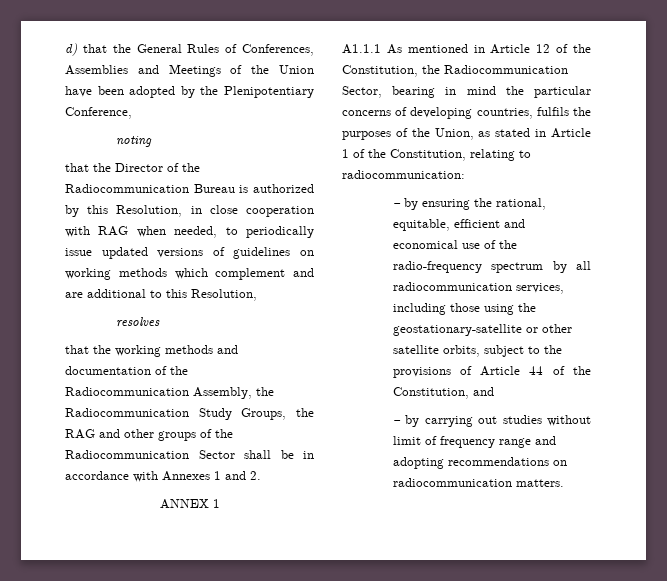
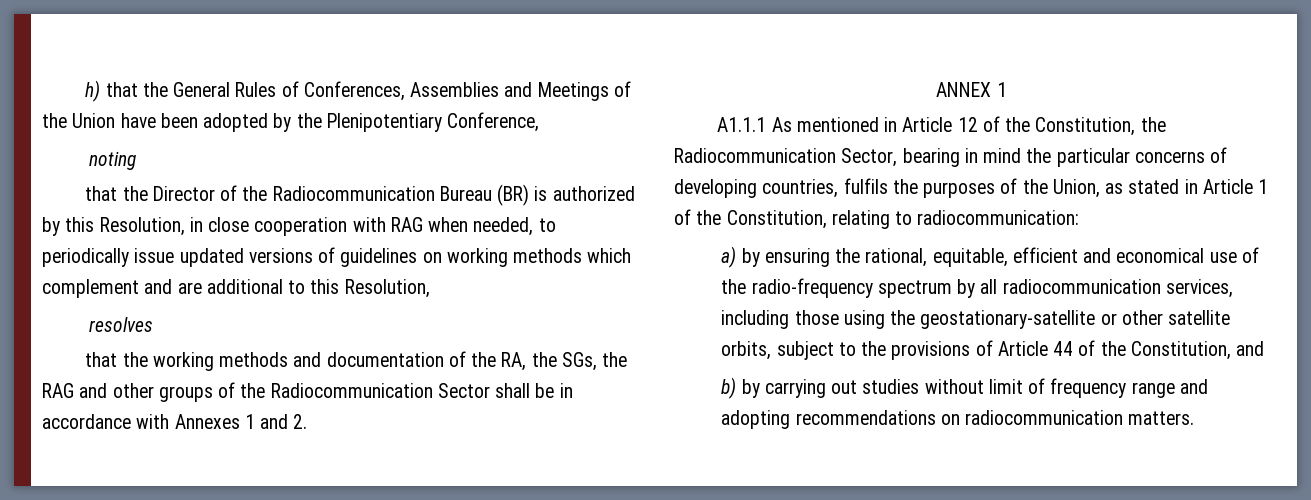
- d) that the General Rules of Conferences, Assemblies and Meetings of the Union have been adopted by the Plenipotentiary Conference,
+ h) that the General Rules of Conferences, Assemblies and Meetings of the Union have been adopted by the Plenipotentiary Conference,
- that the Director of the Radiocommunication Bureau is authorized by this Resolution, in close cooperation with RAG when needed, to periodically issue updated versions of guidelines on working methods which complement and are additional to this Resolution,
+ that the Director of the Radiocommunication Bureau (BR) is authorized by this Resolution, in close cooperation with RAG when needed, to periodically issue updated versions of guidelines on working methods which complement and are additional to this Resolution,
- that the working methods and documentation of the Radiocommunication Assembly, the Radiocommunication Study Groups, the RAG and other groups of the Radiocommunication Sector shall be in accordance with Annexes 1 and 2.
+ that the working methods and documentation of the RA, the SGs, the RAG and other groups of the Radiocommunication Sector shall be in accordance with Annexes 1 and 2.
- – by ensuring the rational, equitable, efficient and economical use of the radio-frequency spectrum by all radiocommunication services, including those using the geostationary-satellite or other satellite orbits, subject to the provisions of Article 44 of the Constitution, and
+ a) by ensuring the rational, equitable, efficient and economical use of the radio-frequency spectrum by all radiocommunication services, including those using the geostationary-satellite or other satellite orbits, subject to the provisions of Article 44 of the Constitution, and
- – by carrying out studies without limit of frequency range and adopting recommendations on radiocommunication matters.
+ b) by carrying out studies without limit of frequency range and adopting recommendations on radiocommunication matters.

